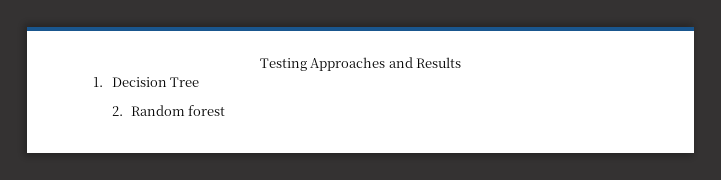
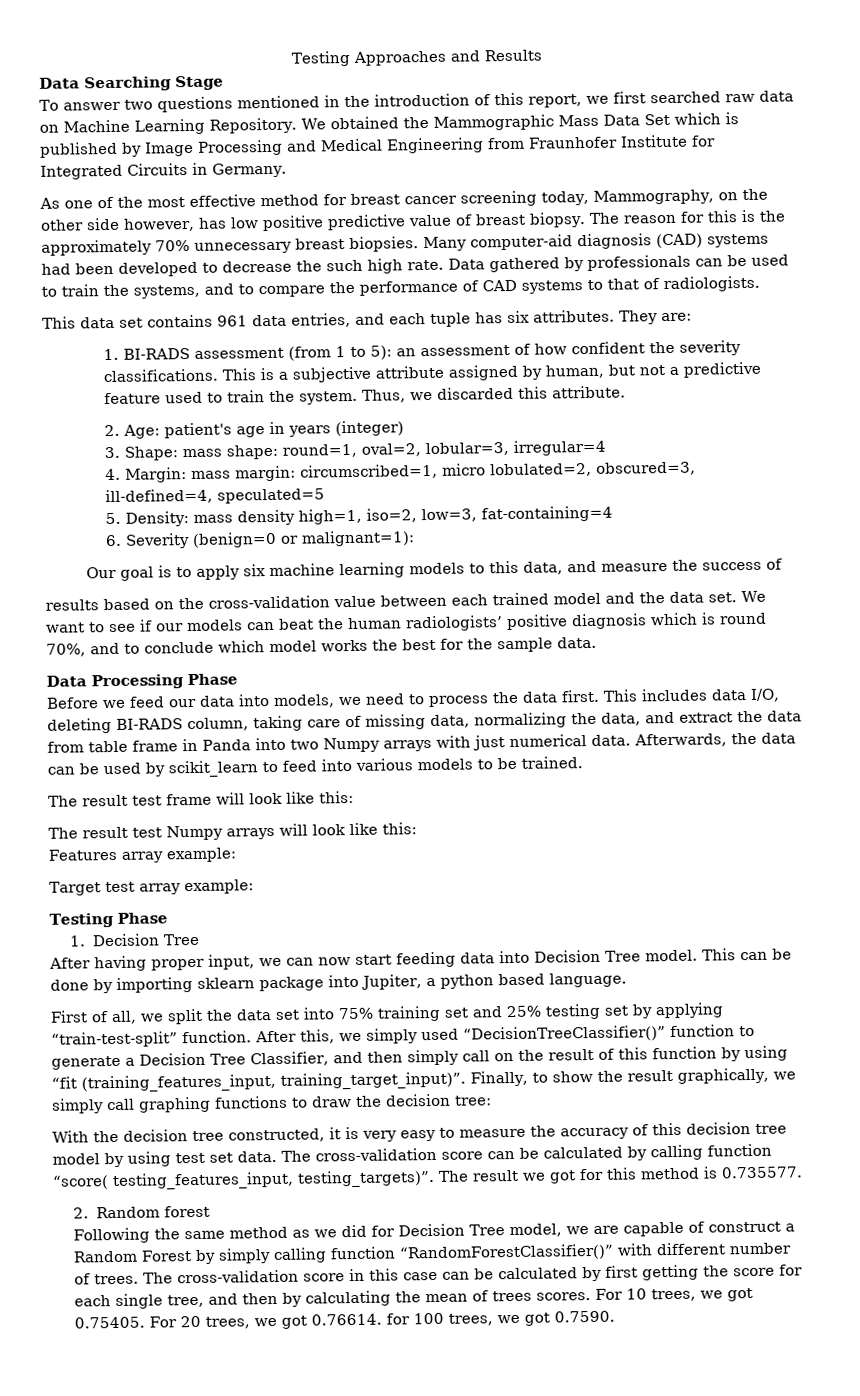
+ Data Searching Stage
+ To answer two questions mentioned in the introduction of this report, we first searched raw data on Machine Learning Repository. We obtained the Mammographic Mass Data Set which is published by Image Processing and Medical Engineering from Fraunhofer Institute for Integrated Circuits in Germany.
+ As one of the most effective method for breast cancer screening today, Mammography, on the other side however, has low positive predictive value of breast biopsy. The reason for this is the approximately 70% unnecessary breast biopsies. Many computer-aid diagnosis (CAD) systems had been developed to decrease the such high rate. Data gathered by professionals can be used to train the systems, and to compare the performance of CAD systems to that of radiologists.
+ This data set contains 961 data entries, and each tuple has six attributes. They are:
+ 1. BI-RADS assessment (from 1 to 5): an assessment of how confident the severity classifications. This is a subjective attribute assigned by human, but not a predictive feature used to train the system. Thus, we discarded this attribute.
+ 2. Age: patient's age in years (integer)
+ 3. Shape: mass shape: round=1, oval=2, lobular=3, irregular=4
+ 4. Margin: mass margin: circumscribed=1, micro lobulated=2, obscured=3, ill-defined=4, speculated=5
+ 5. Density: mass density high=1, iso=2, low=3, fat-containing=4
+ 6. Severity (benign=0 or malignant=1):
+ Our goal is to apply six machine learning models to this data, and measure the success of
+ results based on the cross-validation value between each trained model and the data set. We want to see if our models can beat the human radiologists’ positive diagnosis which is round 70%, and to conclude which model works the best for the sample data.
+ Data Processing Phase
+ Before we feed our data into models, we need to process the data first. This includes data I/O, deleting BI-RADS column, taking care of missing data, normalizing the data, and extract the data from table frame in Panda into two Numpy arrays with just numerical data. Afterwards, the data can be used by scikit_learn to feed into various models to be trained.
+ The result test frame will look like this:
+ The result test Numpy arrays will look like this:
+ Features array example:
+ Target test array example:
+ Testing Phase
  1. Decision Tree
+ After having proper input, we can now start feeding data into Decision Tree model. This can be done by importing sklearn package into Jupiter, a python based language.
+ First of all, we split the data set into 75% training set and 25% testing set by applying “train-test-split” function. After this, we simply used “DecisionTreeClassifier()” function to generate a Decision Tree Classifier, and then simply call on the result of this function by using “fit (training_features_input, training_target_input)”. Finally, to show the result graphically, we simply call graphing functions to draw the decision tree:
+ With the decision tree constructed, it is very easy to measure the accuracy of this decision tree model by using test set data. The cross-validation score can be calculated by calling function “score( testing_features_input, testing_targets)”. The result we got for this method is 0.735577.
  2. Random forest
+ Following the same method as we did for Decision Tree model, we are capable of construct a Random Forest by simply calling function “RandomForestClassifier()” with different number of trees. The cross-validation score in this case can be calculated by first getting the score for each single tree, and then by calculating the mean of trees scores. For 10 trees, we got 0.75405. For 20 trees, we got 0.76614. for 100 trees, we got 0.7590.

